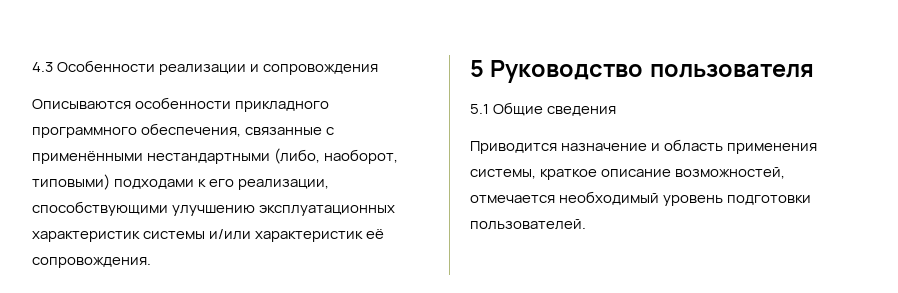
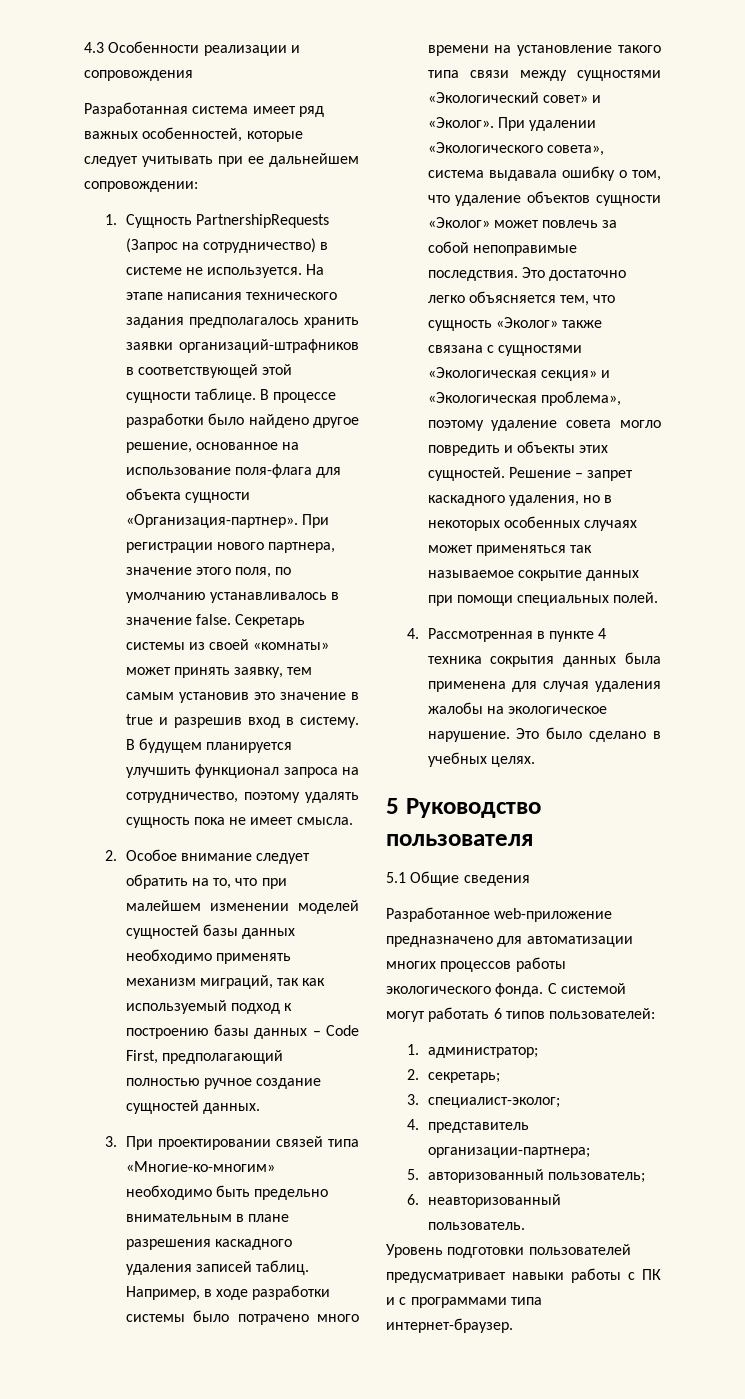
- Описываются особенности прикладного программного обеспечения, связанные с применёнными нестандартными (либо, наоборот, типовыми) подходами к его реализации, способствующими улучшению эксплуатационных характеристик системы и/или характеристик её сопровождения.
+ Разработанная система имеет ряд важных особенностей, которые следует учитывать при ее дальнейшем сопровождении:
+ 1. Сущность PartnershipRequests (Запрос на сотрудничество) в системе не используется. На этапе написания технического задания предполагалось хранить заявки организаций-штрафников в соответствующей этой сущности таблице. В процессе разработки было найдено другое решение, основанное на использование поля-флага для объекта сущности «Организация-партнер». При регистрации нового партнера, значение этого поля, по умолчанию устанавливалось в значение false. Секретарь системы из своей «комнаты» может принять заявку, тем самым установив это значение в true и разрешив вход в систему. В будущем планируется улучшить функционал запроса на сотрудничество, поэтому удалять сущность пока не имеет смысла.
+ 2. Особое внимание следует обратить на то, что при малейшем изменении моделей сущностей базы данных необходимо применять механизм миграций, так как используемый подход к построению базы данных – Code First, предполагающий полностью ручное создание сущностей данных.
+ 3. При проектировании связей типа «Многие-ко-многим» необходимо быть предельно внимательным в плане разрешения каскадного удаления записей таблиц. Например, в ходе разработки системы было потрачено много времени на установление такого типа связи между сущностями «Экологический совет» и «Эколог». При удалении «Экологического совета», система выдавала ошибку о том, что удаление объектов сущности «Эколог» может повлечь за собой непоправимые последствия. Это достаточно легко объясняется тем, что сущность «Эколог» также связана с сущностями «Экологическая секция» и «Экологическая проблема», поэтому удаление совета могло повредить и объекты этих сущностей. Решение – запрет каскадного удаления, но в некоторых особенных случаях может применяться так называемое сокрытие данных при помощи специальных полей.
+ 4. Рассмотренная в пункте 4 техника сокрытия данных была применена для случая удаления жалобы на экологическое нарушение. Это было сделано в учебных целях.
- Приводится назначение и область применения системы, краткое описание возможностей, отмечается необходимый уровень подготовки пользователей.
+ Разработанное web-приложение предназначено для автоматизации многих процессов работы экологического фонда. С системой могут работать 6 типов пользователей:
+ 1. администратор;
+ 2. секретарь;
+ 3. специалист-эколог;
+ 4. представитель организации-партнера;
+ 5. авторизованный пользователь;
+ 6. неавторизованный пользователь.
+ Уровень подготовки пользователей предусматривает навыки работы с ПК и с программами типа интернет-браузер.

